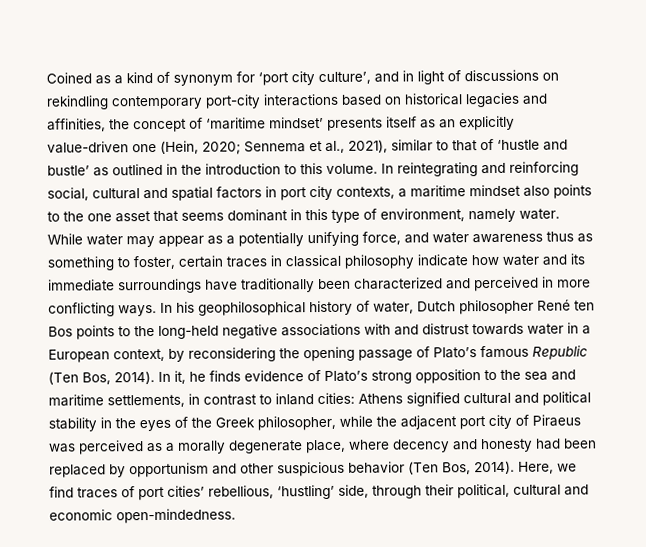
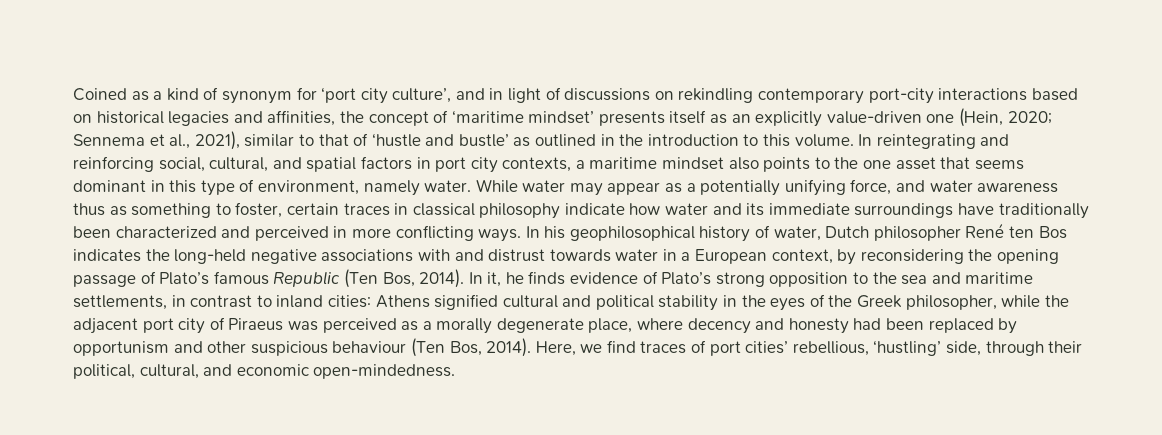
- In reintegrating and reinforcing social, cultural and spatial factors in port city contexts, a maritime mindset also points to the one asset that seems dominant in this type of environment, namely water.
+ In reintegrating and reinforcing social, cultural, and spatial factors in port city contexts, a maritime mindset also points to the one asset that seems dominant in this type of environment, namely water.
- In his geophilosophical history of water, Dutch philosopher René ten Bos points to the long-held negative associations with and distrust towards water in a European context, by reconsidering the opening passage of Plato’s famous Republic (Ten Bos, 2014).
+ In his geophilosophical history of water, Dutch philosopher René ten Bos indicates the long-held negative associations with and distrust towards water in a European context, by reconsidering the opening passage of Plato’s famous Republic (Ten Bos, 2014).
- Athens signified cultural and political stability in the eyes of the Greek philosopher, while the adjacent port city of Piraeus was perceived as a morally degenerate place, where decency and honesty had been replaced by opportunism and other suspicious behavior (Ten Bos, 2014).
+ Athens signified cultural and political stability in the eyes of the Greek philosopher, while the adjacent port city of Piraeus was perceived as a morally degenerate place, where decency and honesty had been replaced by opportunism and other suspicious behaviour (Ten Bos, 2014).
- Here, we find traces of port cities’ rebellious, ‘hustling’ side, through their political, cultural and economic open-mindedness.
+ Here, we find traces of port cities’ rebellious, ‘hustling’ side, through their political, cultural, and economic open-mindedness.

